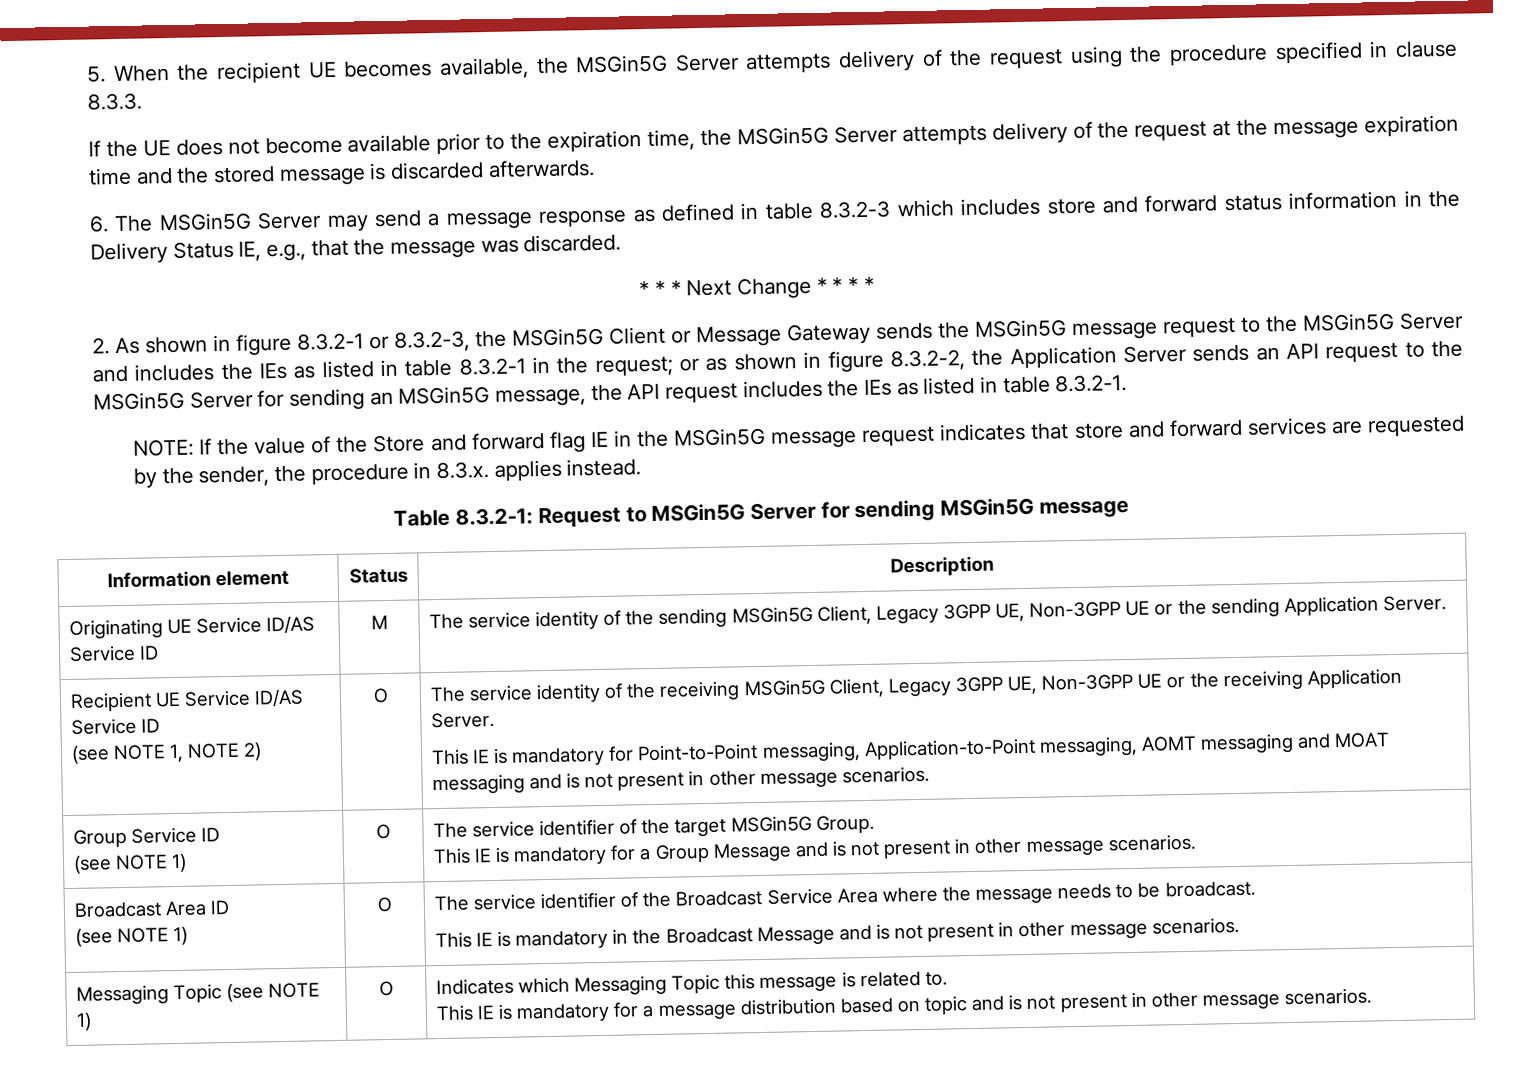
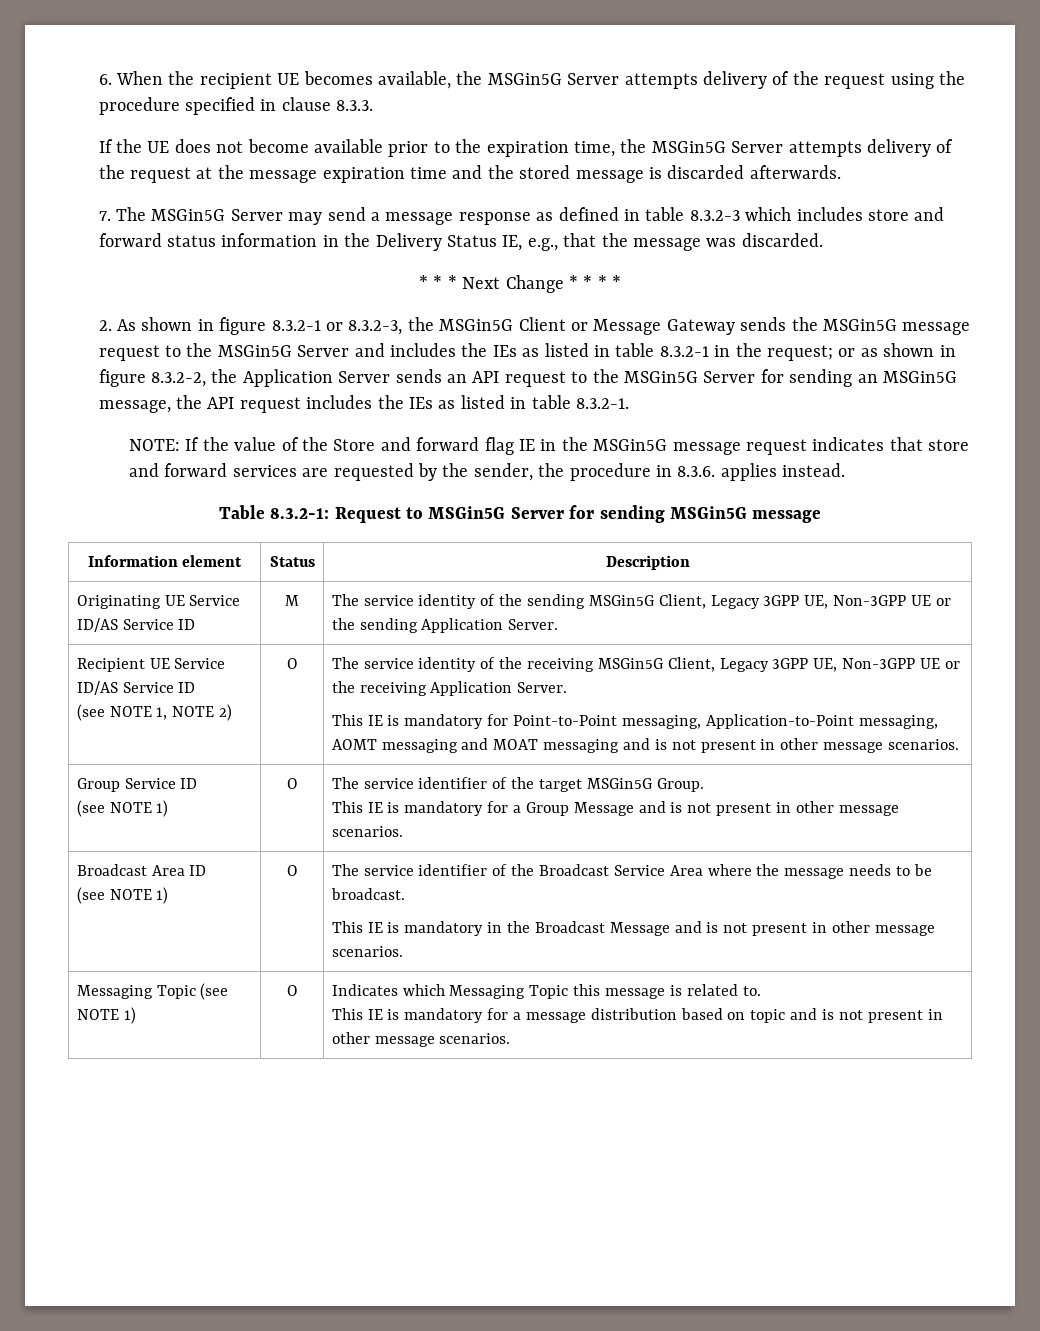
- 5. When the recipient UE becomes available, the MSGin5G Server attempts delivery of the request using the procedure specified in clause 8.3.3.
+ 6. When the recipient UE becomes available, the MSGin5G Server attempts delivery of the request using the procedure specified in clause 8.3.3.
- 6. The MSGin5G Server may send a message response as defined in table 8.3.2-3 which includes store and forward status information in the Delivery Status IE, e.g., that the message was discarded.
+ 7. The MSGin5G Server may send a message response as defined in table 8.3.2-3 which includes store and forward status information in the Delivery Status IE, e.g., that the message was discarded.
- NOTE: If the value of the Store and forward flag IE in the MSGin5G message request indicates that store and forward services are requested by the sender, the procedure in 8.3.x. applies instead.
+ NOTE: If the value of the Store and forward flag IE in the MSGin5G message request indicates that store and forward services are requested by the sender, the procedure in 8.3.6. applies instead.

